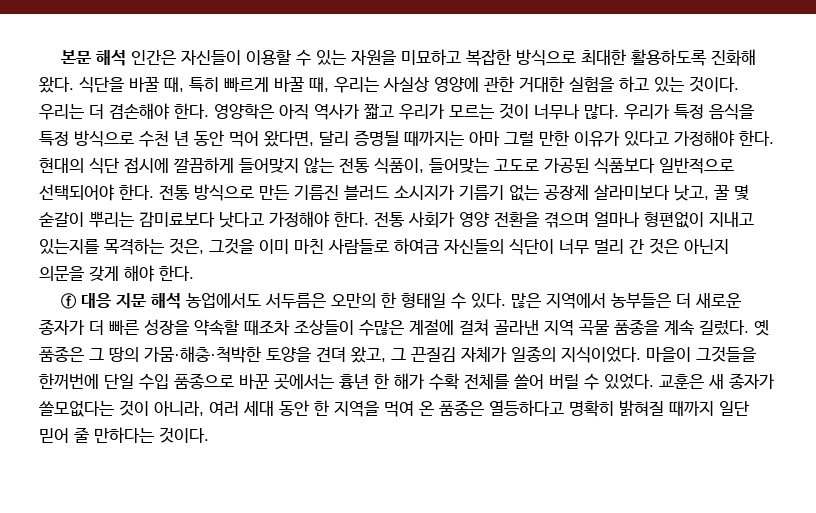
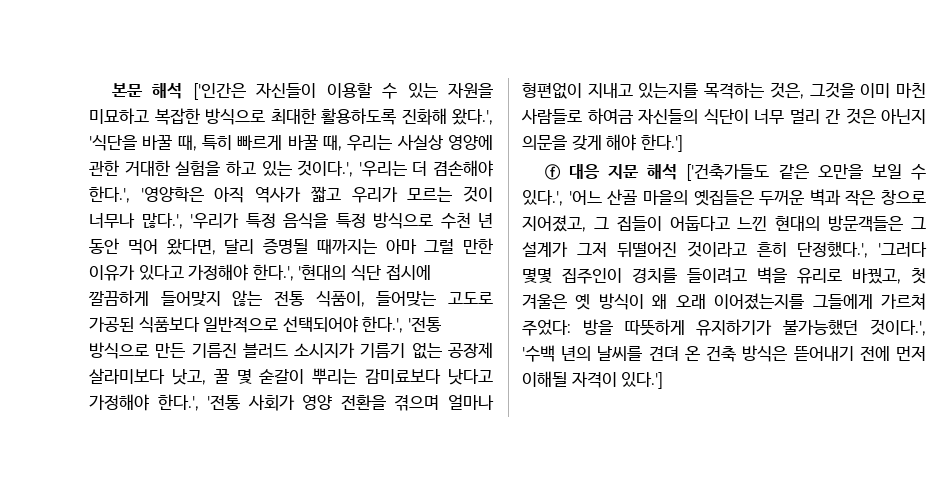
- 본문 해석 인간은 자신들이 이용할 수 있는 자원을 미묘하고 복잡한 방식으로 최대한 활용하도록 진화해 왔다. 식단을 바꿀 때, 특히 빠르게 바꿀 때, 우리는 사실상 영양에 관한 거대한 실험을 하고 있는 것이다. 우리는 더 겸손해야 한다. 영양학은 아직 역사가 짧고 우리가 모르는 것이 너무나 많다. 우리가 특정 음식을 특정 방식으로 수천 년 동안 먹어 왔다면, 달리 증명될 때까지는 아마 그럴 만한 이유가 있다고 가정해야 한다. 현대의 식단 접시에 깔끔하게 들어맞지 않는 전통 식품이, 들어맞는 고도로 가공된 식품보다 일반적으로 선택되어야 한다. 전통 방식으로 만든 기름진 블러드 소시지가 기름기 없는 공장제 살라미보다 낫고, 꿀 몇 숟갈이 뿌리는 감미료보다 낫다고 가정해야 한다. 전통 사회가 영양 전환을 겪으며 얼마나 형편없이 지내고 있는지를 목격하는 것은, 그것을 이미 마친 사람들로 하여금 자신들의 식단이 너무 멀리 간 것은 아닌지 의문을 갖게 해야 한다.
+ 본문 해석 ['인간은 자신들이 이용할 수 있는 자원을 미묘하고 복잡한 방식으로 최대한 활용하도록 진화해 왔다.', '식단을 바꿀 때, 특히 빠르게 바꿀 때, 우리는 사실상 영양에 관한 거대한 실험을 하고 있는 것이다.', '우리는 더 겸손해야 한다.', '영양학은 아직 역사가 짧고 우리가 모르는 것이 너무나 많다.', '우리가 특정 음식을 특정 방식으로 수천 년 동안 먹어 왔다면, 달리 증명될 때까지는 아마 그럴 만한 이유가 있다고 가정해야 한다.', '현대의 식단 접시에 깔끔하게 들어맞지 않는 전통 식품이, 들어맞는 고도로 가공된 식품보다 일반적으로 선택되어야 한다.', '전통 방식으로 만든 기름진 블러드 소시지가 기름기 없는 공장제 살라미보다 낫고, 꿀 몇 숟갈이 뿌리는 감미료보다 낫다고 가정해야 한다.', '전통 사회가 영양 전환을 겪으며 얼마나 형편없이 지내고 있는지를 목격하는 것은, 그것을 이미 마친 사람들로 하여금 자신들의 식단이 너무 멀리 간 것은 아닌지 의문을 갖게 해야 한다.']
- ⓕ 대응 지문 해석 농업에서도 서두름은 오만의 한 형태일 수 있다. 많은 지역에서 농부들은 더 새로운 종자가 더 빠른 성장을 약속할 때조차 조상들이 수많은 계절에 걸쳐 골라낸 지역 곡물 품종을 계속 길렀다. 옛 품종은 그 땅의 가뭄·해충·척박한 토양을 견뎌 왔고, 그 끈질김 자체가 일종의 지식이었다. 마을이 그것들을 한꺼번에 단일 수입 품종으로 바꾼 곳에서는 흉년 한 해가 수확 전체를 쓸어 버릴 수 있었다. 교훈은 새 종자가 쓸모없다는 것이 아니라, 여러 세대 동안 한 지역을 먹여 온 품종은 열등하다고 명확히 밝혀질 때까지 일단 믿어 줄 만하다는 것이다.
+ ⓕ 대응 지문 해석 ['건축가들도 같은 오만을 보일 수 있다.', '어느 산골 마을의 옛집들은 두꺼운 벽과 작은 창으로 지어졌고, 그 집들이 어둡다고 느낀 현대의 방문객들은 그 설계가 그저 뒤떨어진 것이라고 흔히 단정했다.', '그러다 몇몇 집주인이 경치를 들이려고 벽을 유리로 바꿨고, 첫 겨울은 옛 방식이 왜 오래 이어졌는지를 그들에게 가르쳐 주었다: 방을 따뜻하게 유지하기가 불가능했던 것이다.', '수백 년의 날씨를 견뎌 온 건축 방식은 뜯어내기 전에 먼저 이해될 자격이 있다.']

